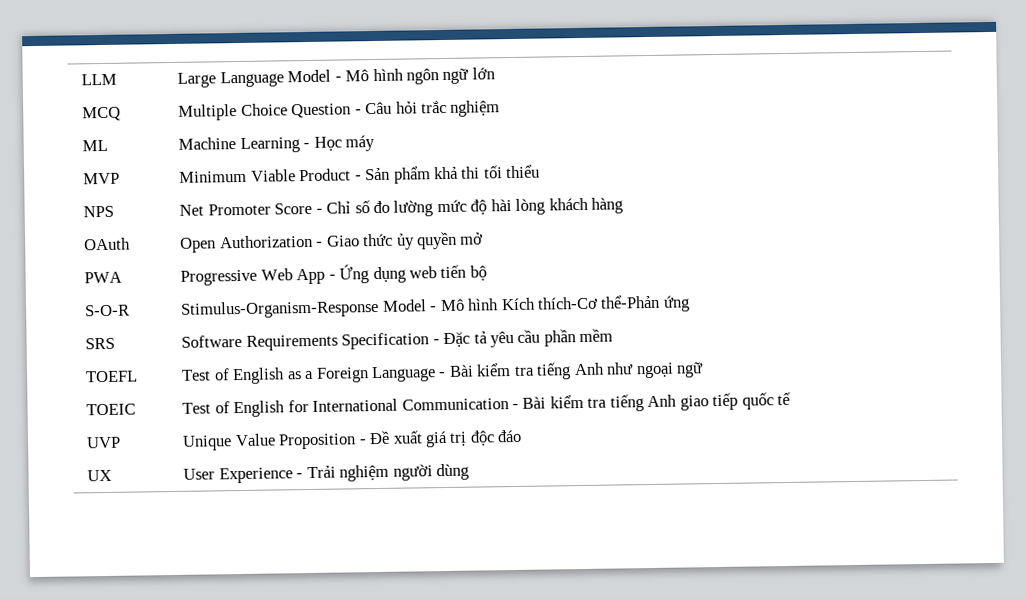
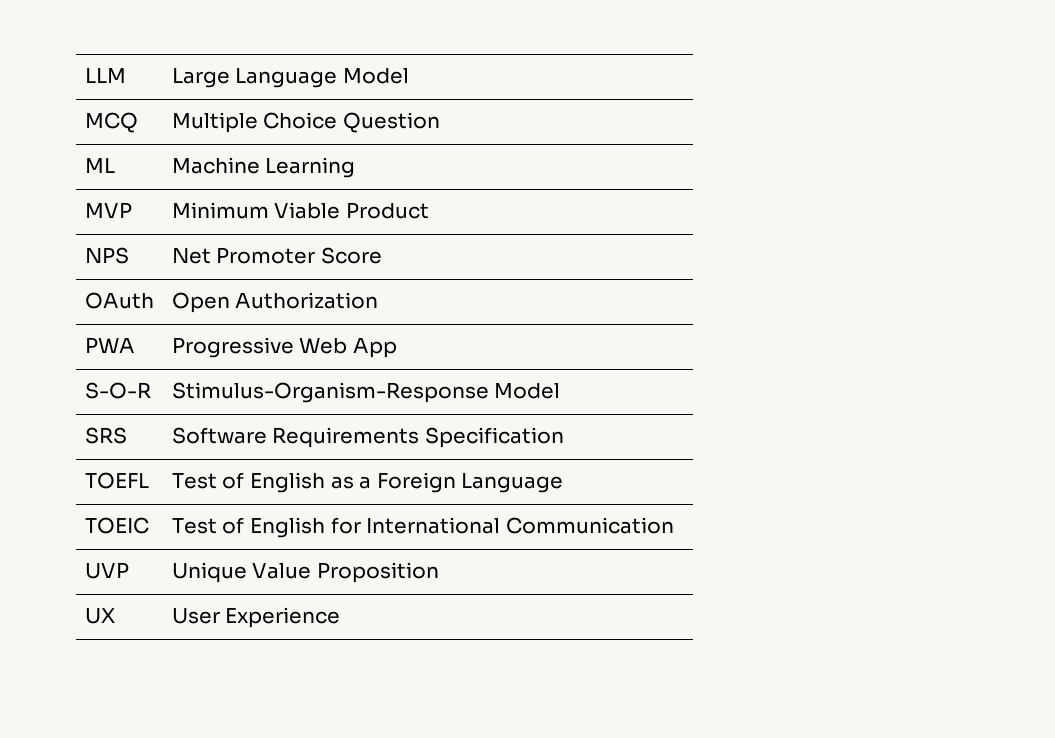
- LLM | Large Language Model - Mô hình ngôn ngữ lớn
+ LLM | Large Language Model
- MCQ | Multiple Choice Question - Câu hỏi trắc nghiệm
+ MCQ | Multiple Choice Question
- ML | Machine Learning - Học máy
+ ML | Machine Learning
- MVP | Minimum Viable Product - Sản phẩm khả thi tối thiểu
- NPS | Net Promoter Score - Chỉ số đo lường mức độ hài lòng khách hàng
- OAuth | Open Authorization - Giao thức ủy quyền mở
- PWA | Progressive Web App - Ứng dụng web tiến bộ
- S-O-R | Stimulus-Organism-Response Model - Mô hình Kích thích-Cơ thể-Phản ứng
- SRS | Software Requirements Specification - Đặc tả yêu cầu phần mềm
+ MVP | Minimum Viable Product
+ NPS | Net Promoter Score
+ OAuth | Open Authorization
+ PWA | Progressive Web App
+ S-O-R | Stimulus-Organism-Response Model
+ SRS | Software Requirements Specification
- TOEFL | Test of English as a Foreign Language - Bài kiểm tra tiếng Anh như ngoại ngữ
+ TOEFL | Test of English as a Foreign Language
- TOEIC | Test of English for International Communication - Bài kiểm tra tiếng Anh giao tiếp quốc tế
- UVP | Unique Value Proposition - Đề xuất giá trị độc đáo
- UX | User Experience - Trải nghiệm người dùng
+ TOEIC | Test of English for International Communication
+ UVP | Unique Value Proposition
+ UX | User Experience

